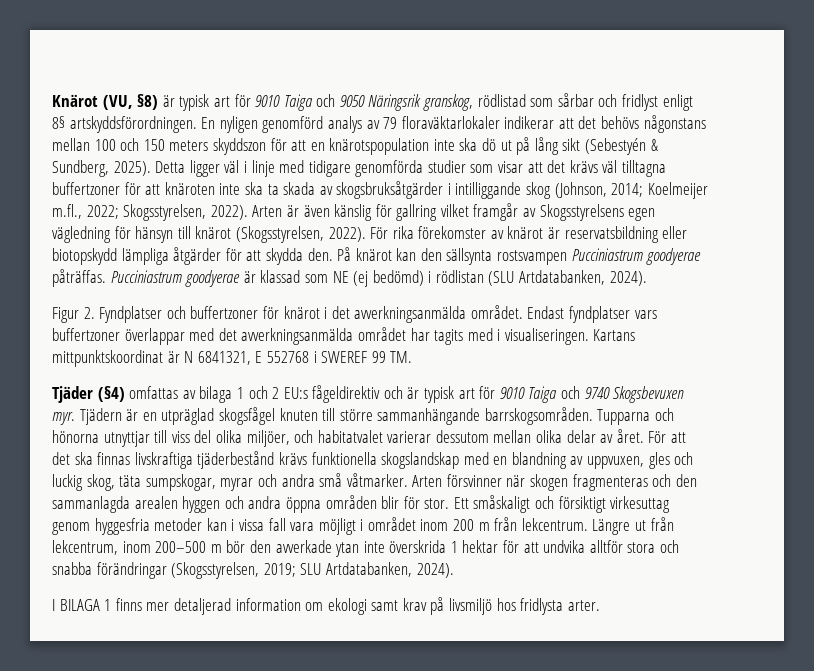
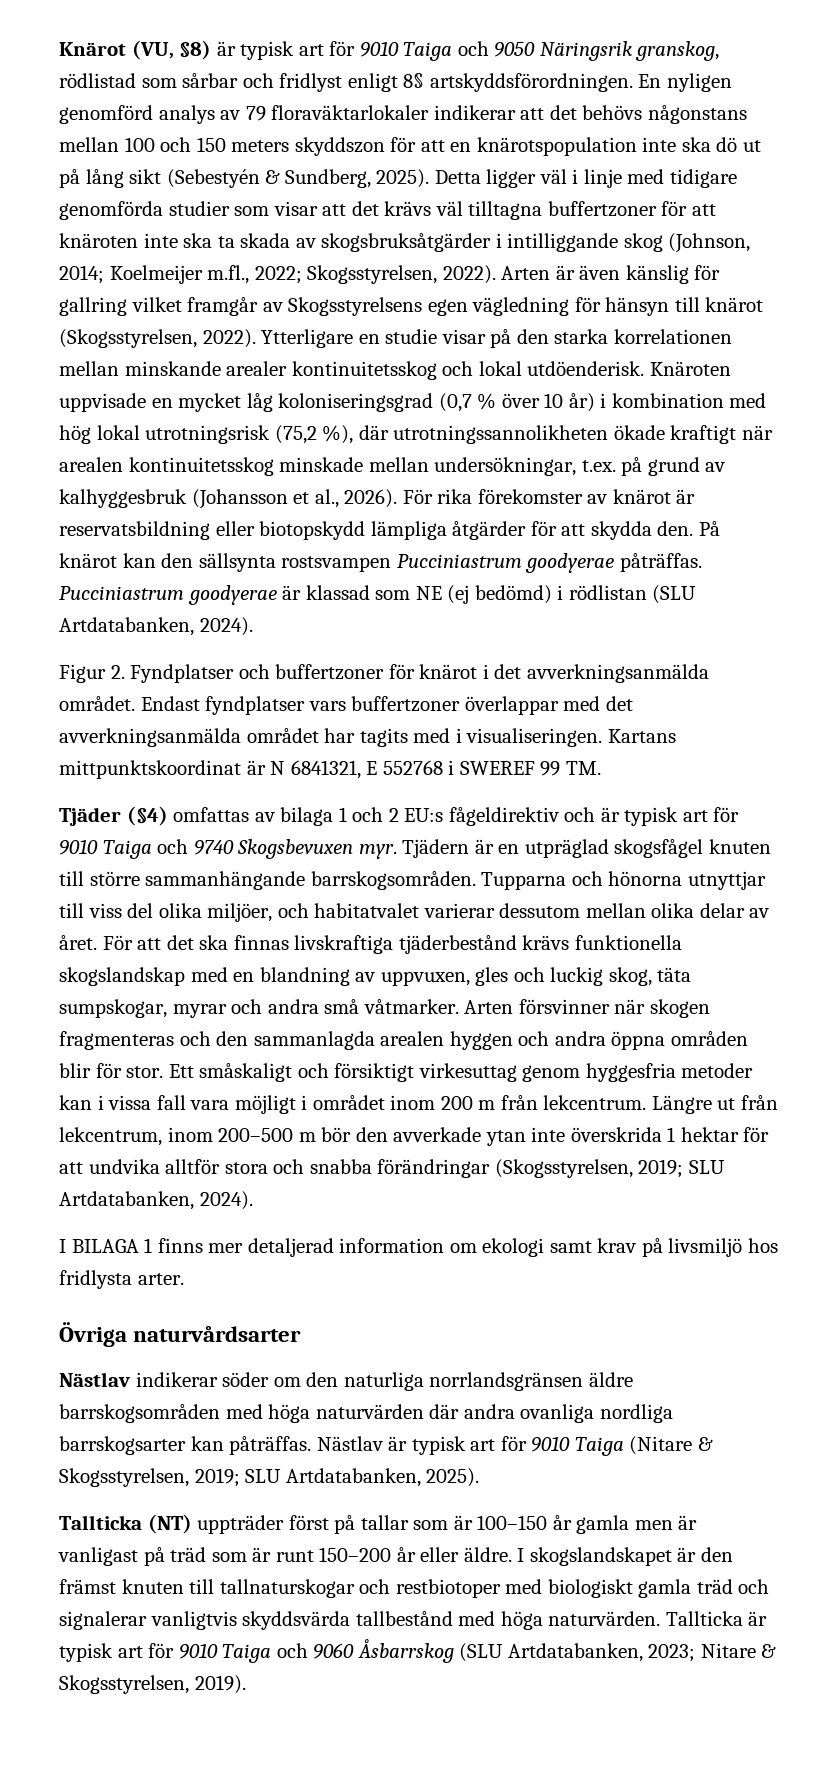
+ Ytterligare en studie visar på den starka korrelationen mellan minskande arealer kontinuitetsskog och lokal utdöenderisk. Knäroten uppvisade en mycket låg koloniseringsgrad (0,7 % över 10 år) i kombination med hög lokal utrotningsrisk (75,2 %), där utrotningssannolikheten ökade kraftigt när arealen kontinuitetsskog minskade mellan undersökningar, t.ex. på grund av kalhyggesbruk (Johansson et al., 2026).
+ Övriga naturvårdsarter
+ Nästlav indikerar söder om den naturliga norrlandsgränsen äldre barrskogsområden med höga naturvärden där andra ovanliga nordliga barrskogsarter kan påträffas. Nästlav är typisk art för 9010 Taiga (Nitare & Skogsstyrelsen, 2019; SLU Artdatabanken, 2025).
+ Tallticka (NT) uppträder först på tallar som är 100–150 år gamla men är vanligast på träd som är runt 150–200 år eller äldre. I skogslandskapet är den främst knuten till tallnaturskogar och restbiotoper med biologiskt gamla träd och signalerar vanligtvis skyddsvärda tallbestånd med höga naturvärden. Tallticka är typisk art för 9010 Taiga och 9060 Åsbarrskog (SLU Artdatabanken, 2023; Nitare & Skogsstyrelsen, 2019).

